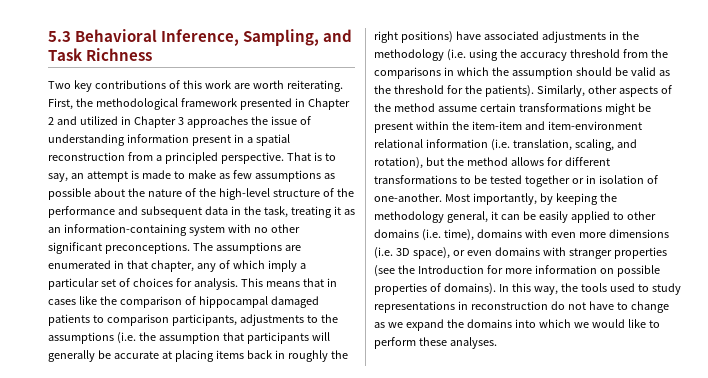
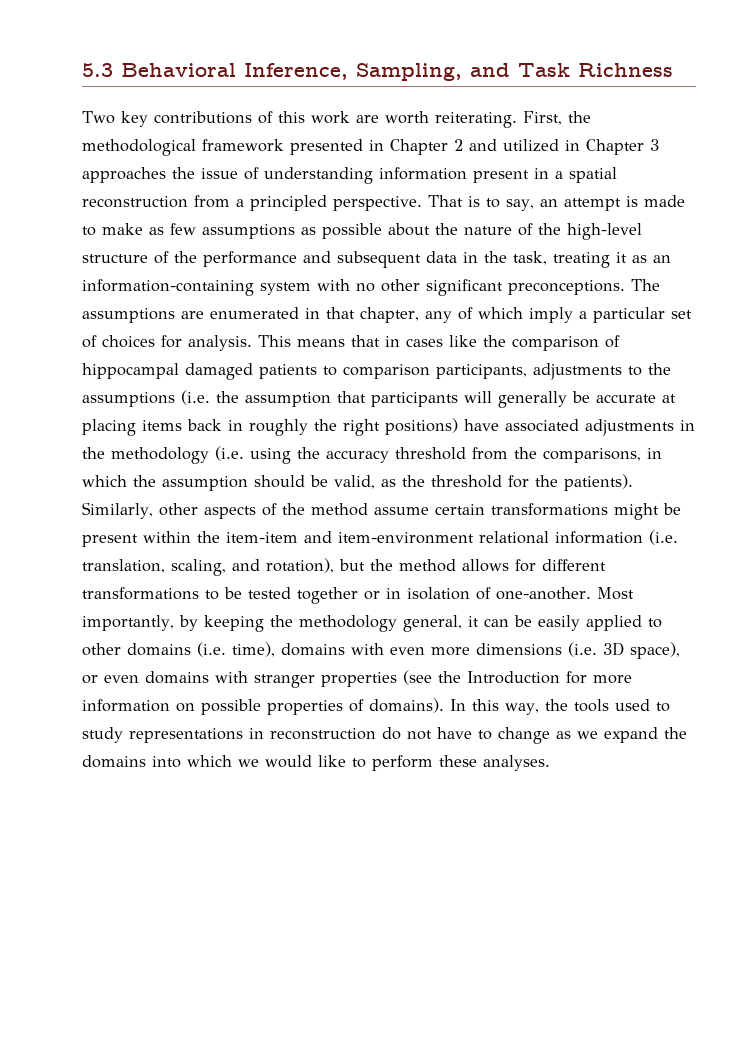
- This means that in cases like the comparison of hippocampal damaged patients to comparison participants, adjustments to the assumptions (i.e. the assumption that participants will generally be accurate at placing items back in roughly the right positions) have associated adjustments in the methodology (i.e. using the accuracy threshold from the comparisons in which the assumption should be valid as the threshold for the patients).
+ This means that in cases like the comparison of hippocampal damaged patients to comparison participants, adjustments to the assumptions (i.e. the assumption that participants will generally be accurate at placing items back in roughly the right positions) have associated adjustments in the methodology (i.e. using the accuracy threshold from the comparisons, in which the assumption should be valid, as the threshold for the patients).

